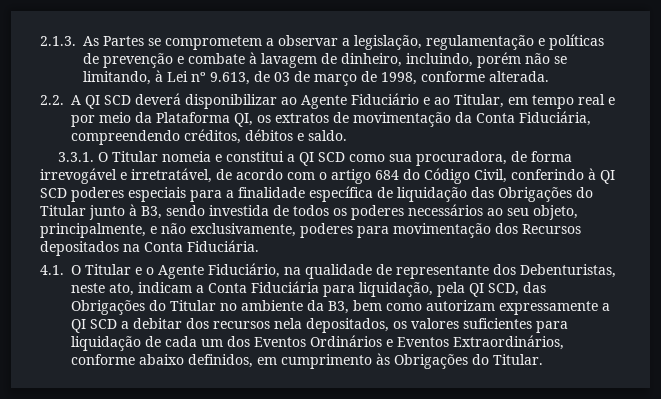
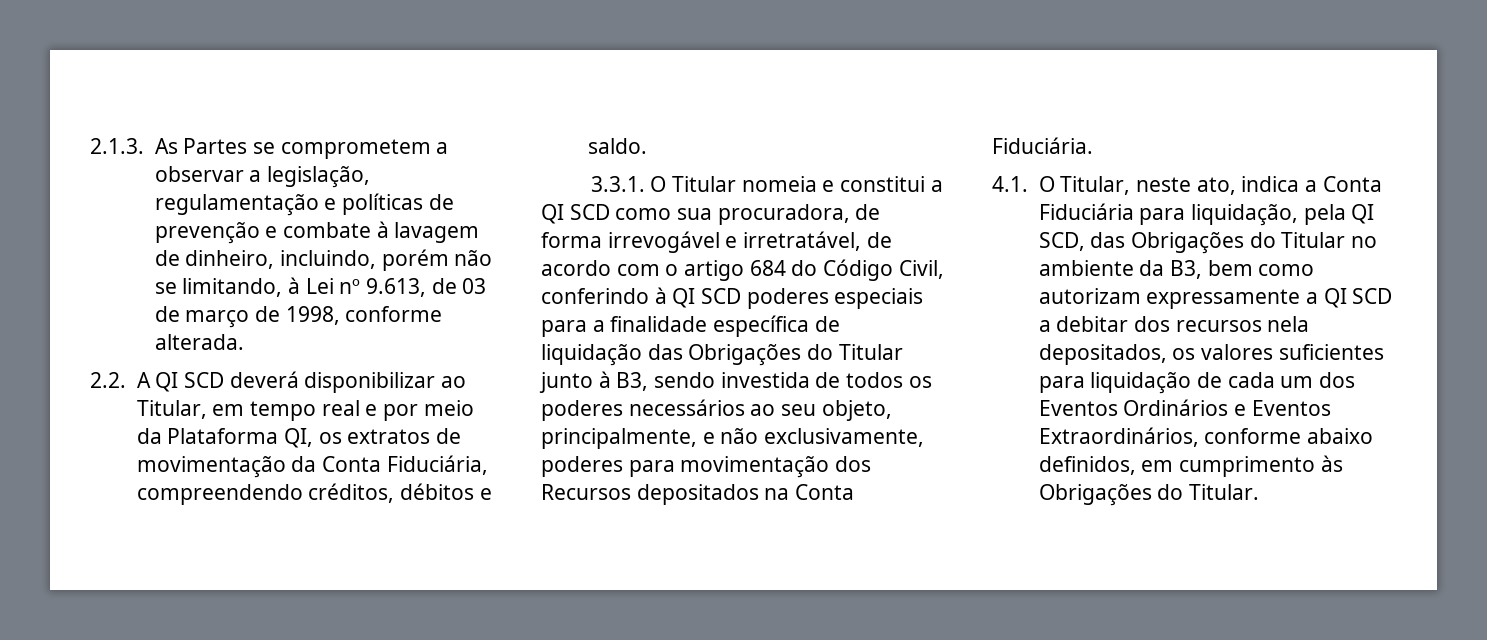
- 2.2. A QI SCD deverá disponibilizar ao Agente Fiduciário e ao Titular, em tempo real e por meio da Plataforma QI, os extratos de movimentação da Conta Fiduciária, compreendendo créditos, débitos e saldo.
+ 2.2. A QI SCD deverá disponibilizar ao Titular, em tempo real e por meio da Plataforma QI, os extratos de movimentação da Conta Fiduciária, compreendendo créditos, débitos e saldo.
- 4.1. O Titular e o Agente Fiduciário, na qualidade de representante dos Debenturistas, neste ato, indicam a Conta Fiduciária para liquidação, pela QI SCD, das Obrigações do Titular no ambiente da B3, bem como autorizam expressamente a QI SCD a debitar dos recursos nela depositados, os valores suficientes para liquidação de cada um dos Eventos Ordinários e Eventos Extraordinários, conforme abaixo definidos, em cumprimento às Obrigações do Titular.
+ 4.1. O Titular, neste ato, indica a Conta Fiduciária para liquidação, pela QI SCD, das Obrigações do Titular no ambiente da B3, bem como autorizam expressamente a QI SCD a debitar dos recursos nela depositados, os valores suficientes para liquidação de cada um dos Eventos Ordinários e Eventos Extraordinários, conforme abaixo definidos, em cumprimento às Obrigações do Titular.

